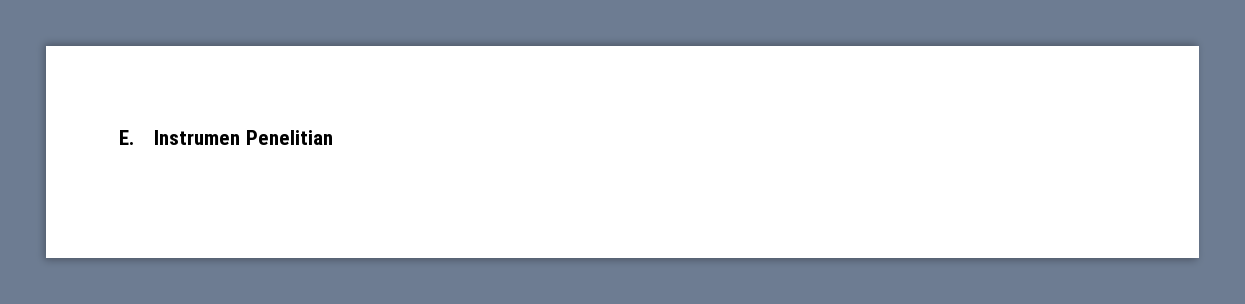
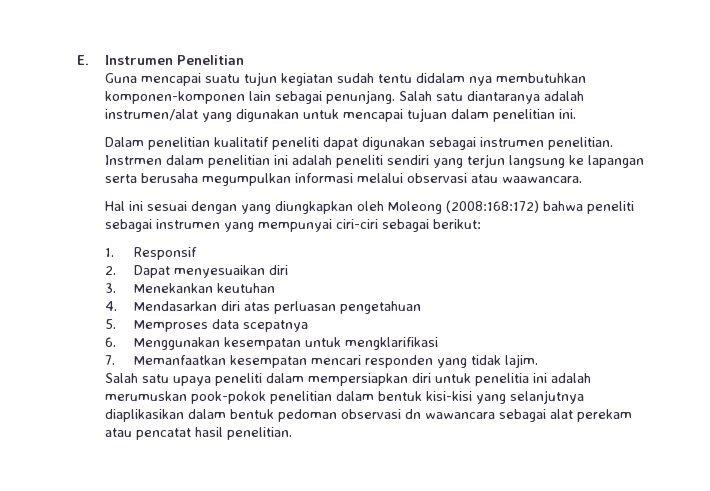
+ Guna mencapai suatu tujun kegiatan sudah tentu didalam nya membutuhkan komponen-komponen lain sebagai penunjang. Salah satu diantaranya adalah instrumen/alat yang digunakan untuk mencapai tujuan dalam penelitian ini.
+ Dalam penelitian kualitatif peneliti dapat digunakan sebagai instrumen penelitian. Instrmen dalam penelitian ini adalah peneliti sendiri yang terjun langsung ke lapangan serta berusaha megumpulkan informasi melalui observasi atau waawancara.
+ Hal ini sesuai dengan yang diungkapkan oleh Moleong (2008:168:172) bahwa peneliti sebagai instrumen yang mempunyai ciri-ciri sebagai berikut:
+ 1. Responsif
+ 2. Dapat menyesuaikan diri
+ 3. Menekankan keutuhan
+ 4. Mendasarkan diri atas perluasan pengetahuan
+ 5. Memproses data scepatnya
+ 6. Menggunakan kesempatan untuk mengklarifikasi
+ 7. Memanfaatkan kesempatan mencari responden yang tidak lajim.
+ Salah satu upaya peneliti dalam mempersiapkan diri untuk penelitia ini adalah merumuskan pook-pokok penelitian dalam bentuk kisi-kisi yang selanjutnya diaplikasikan dalam bentuk pedoman observasi dn wawancara sebagai alat perekam atau pencatat hasil penelitian.

